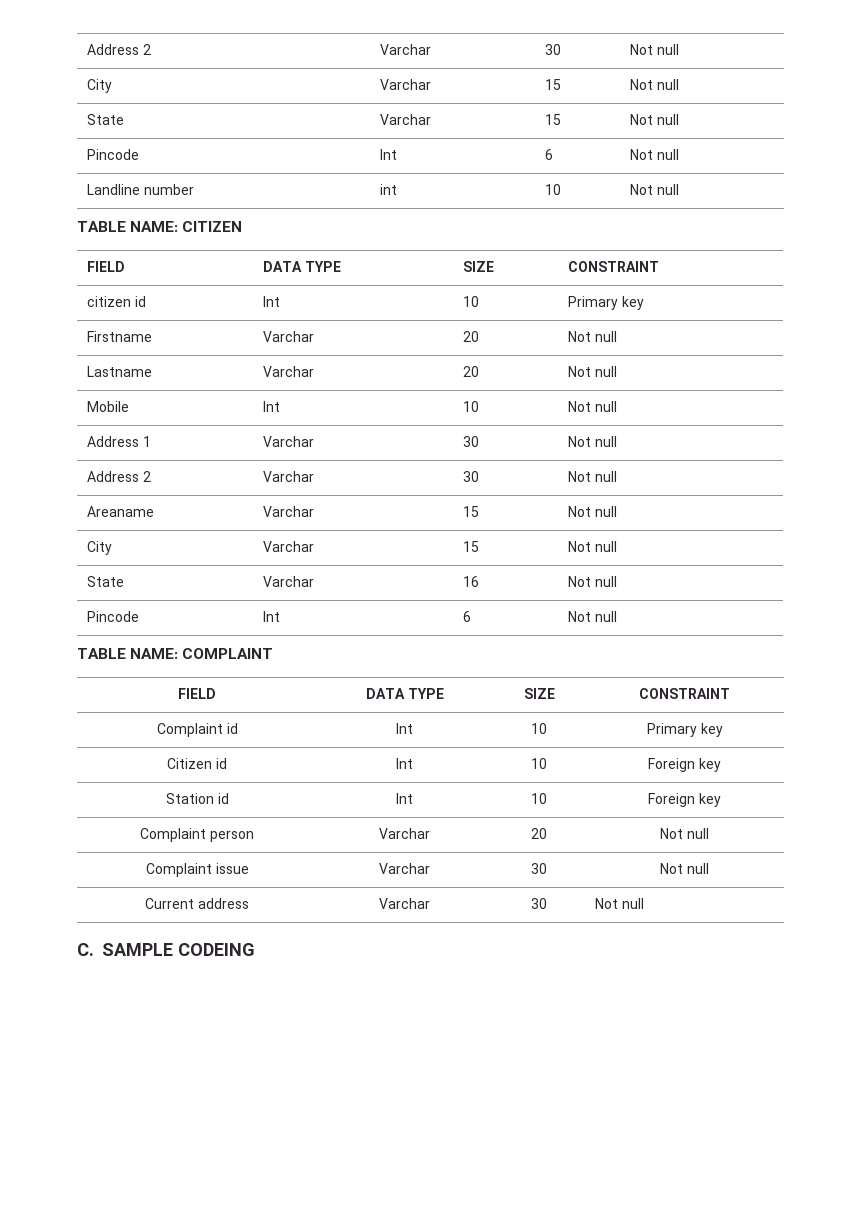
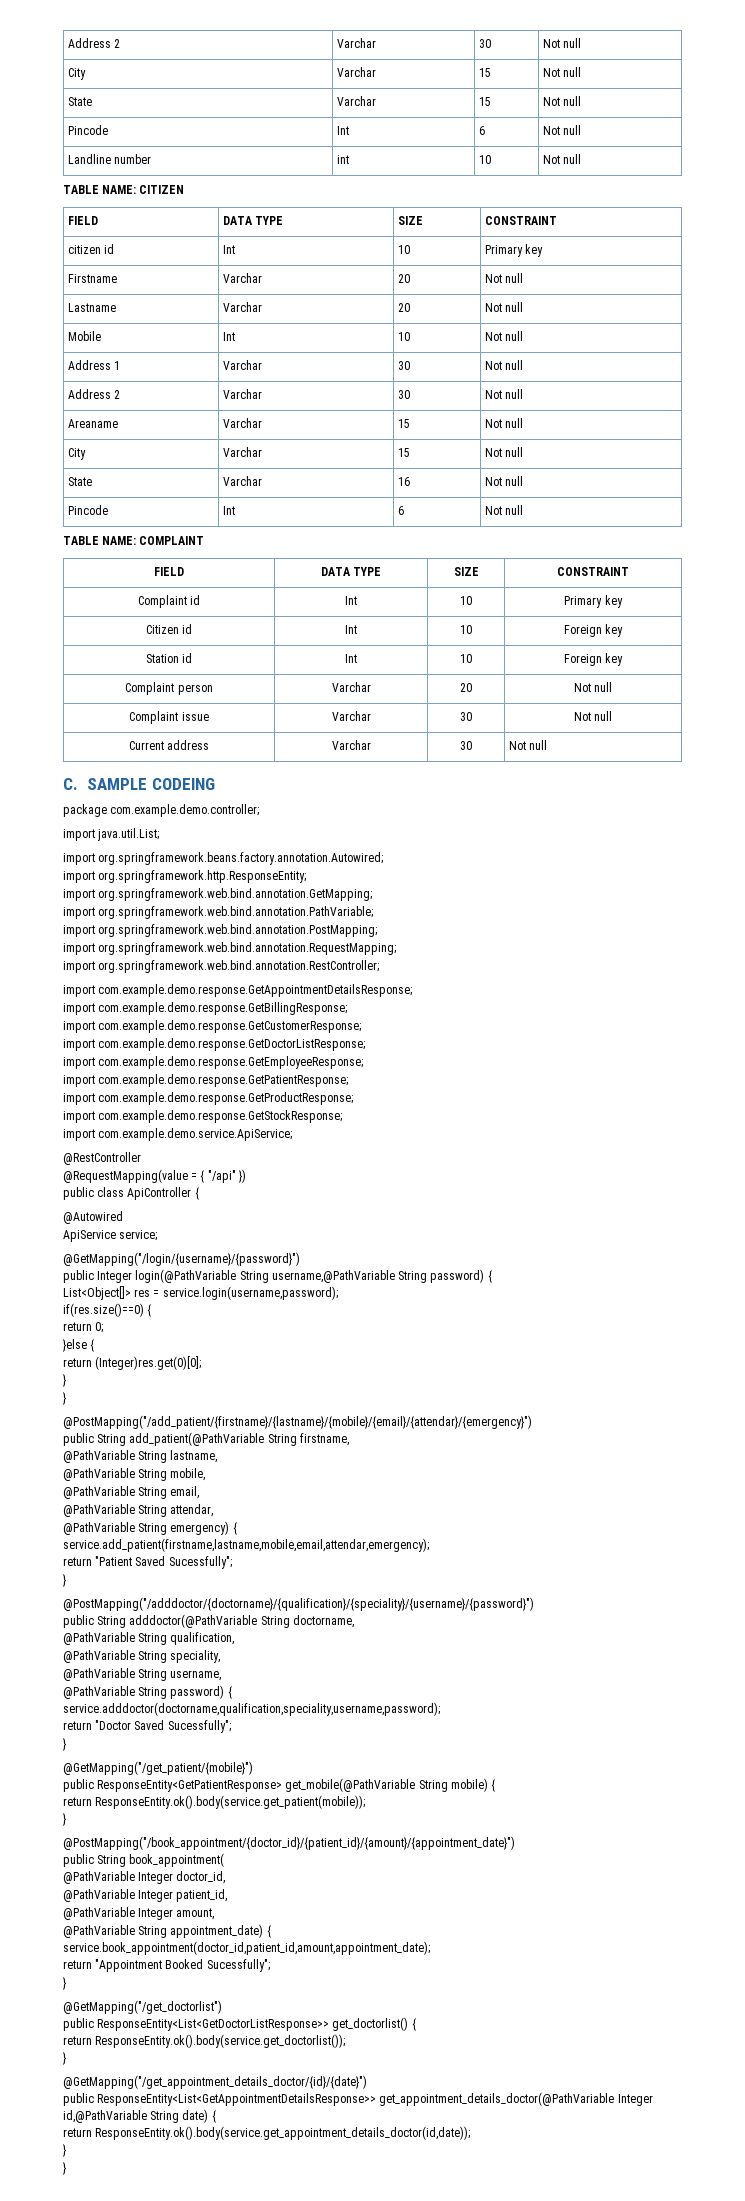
+ package com.example.demo.controller;
+ import java.util.List;
+ import org.springframework.beans.factory.annotation.Autowired;
+ import org.springframework.http.ResponseEntity;
+ import org.springframework.web.bind.annotation.GetMapping;
+ import org.springframework.web.bind.annotation.PathVariable;
+ import org.springframework.web.bind.annotation.PostMapping;
+ import org.springframework.web.bind.annotation.RequestMapping;
+ import org.springframework.web.bind.annotation.RestController;
+ import com.example.demo.response.GetAppointmentDetailsResponse;
+ import com.example.demo.response.GetBillingResponse;
+ import com.example.demo.response.GetCustomerResponse;
+ import com.example.demo.response.GetDoctorListResponse;
+ import com.example.demo.response.GetEmployeeResponse;
+ import com.example.demo.response.GetPatientResponse;
+ import com.example.demo.response.GetProductResponse;
+ import com.example.demo.response.GetStockResponse;
+ import com.example.demo.service.ApiService;
+ @RestController
+ @RequestMapping(value = { "/api" })
+ public class ApiController {
+ @Autowired
+ ApiService service;
+ @GetMapping("/login/{username}/{password}")
+ public Integer login(@PathVariable String username,@PathVariable String password) {
+ List<Object[]> res = service.login(username,password);
+ if(res.size()==0) {
+ return 0;
+ }else {
+ return (Integer)res.get(0)[0];
+ }
+ }
+ @PostMapping("/add_patient/{firstname}/{lastname}/{mobile}/{email}/{attendar}/{emergency}")
+ public String add_patient(@PathVariable String firstname,
+ @PathVariable String lastname,
+ @PathVariable String mobile,
+ @PathVariable String email,
+ @PathVariable String attendar,
+ @PathVariable String emergency) {
+ service.add_patient(firstname,lastname,mobile,email,attendar,emergency);
+ return "Patient Saved Sucessfully";
+ }
+ @PostMapping("/adddoctor/{doctorname}/{qualification}/{speciality}/{username}/{password}")
+ public String adddoctor(@PathVariable String doctorname,
+ @PathVariable String qualification,
+ @PathVariable String speciality,
+ @PathVariable String username,
+ @PathVariable String password) {
+ service.adddoctor(doctorname,qualification,speciality,username,password);
+ return "Doctor Saved Sucessfully";
+ }
+ @GetMapping("/get_patient/{mobile}")
+ public ResponseEntity<GetPatientResponse> get_mobile(@PathVariable String mobile) {
+ return ResponseEntity.ok().body(service.get_patient(mobile));
+ }
+ @PostMapping("/book_appointment/{doctor_id}/{patient_id}/{amount}/{appointment_date}")
+ public String book_appointment(
+ @PathVariable Integer doctor_id,
+ @PathVariable Integer patient_id,
+ @PathVariable Integer amount,
+ @PathVariable String appointment_date) {
+ service.book_appointment(doctor_id,patient_id,amount,appointment_date);
+ return "Appointment Booked Sucessfully";
+ }
+ @GetMapping("/get_doctorlist")
+ public ResponseEntity<List<GetDoctorListResponse>> get_doctorlist() {
+ return ResponseEntity.ok().body(service.get_doctorlist());
+ }
+ @GetMapping("/get_appointment_details_doctor/{id}/{date}")
+ public ResponseEntity<List<GetAppointmentDetailsResponse>> get_appointment_details_doctor(@PathVariable Integer id,@PathVariable String date) {
+ return ResponseEntity.ok().body(service.get_appointment_details_doctor(id,date));
+ }
+ }

